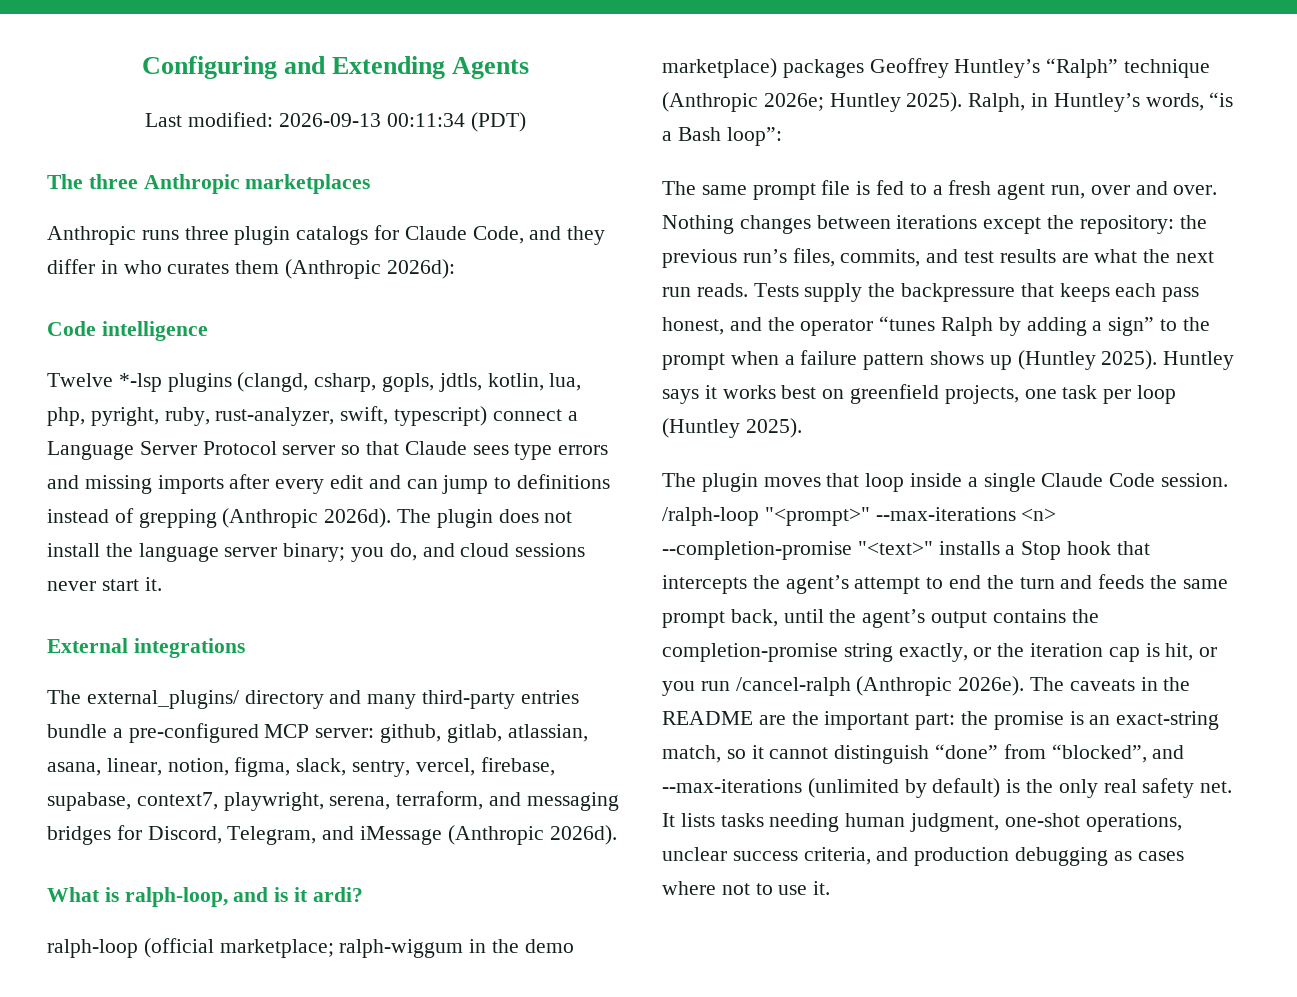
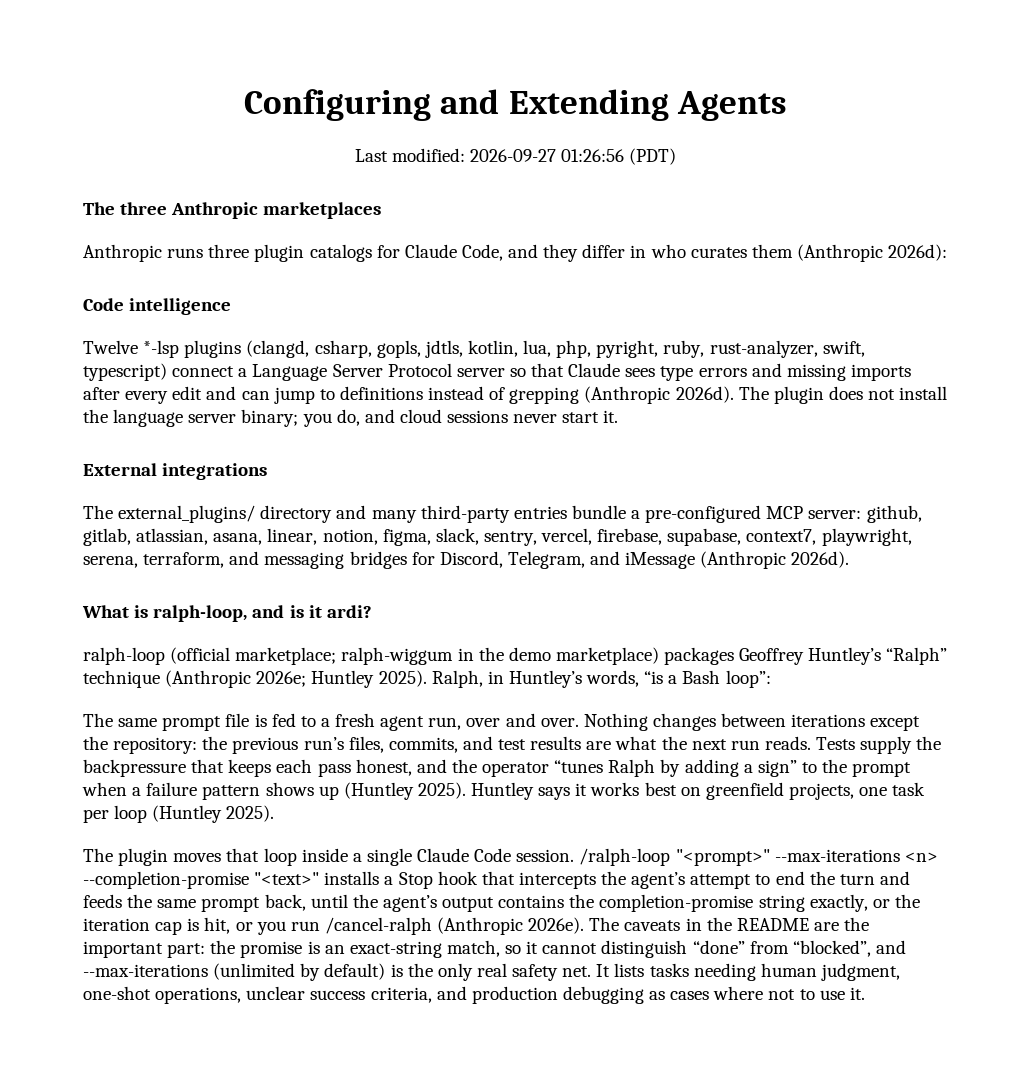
- Last modified: 2026-09-13 00:11:34 (PDT)
+ Last modified: 2026-09-27 01:26:56 (PDT)

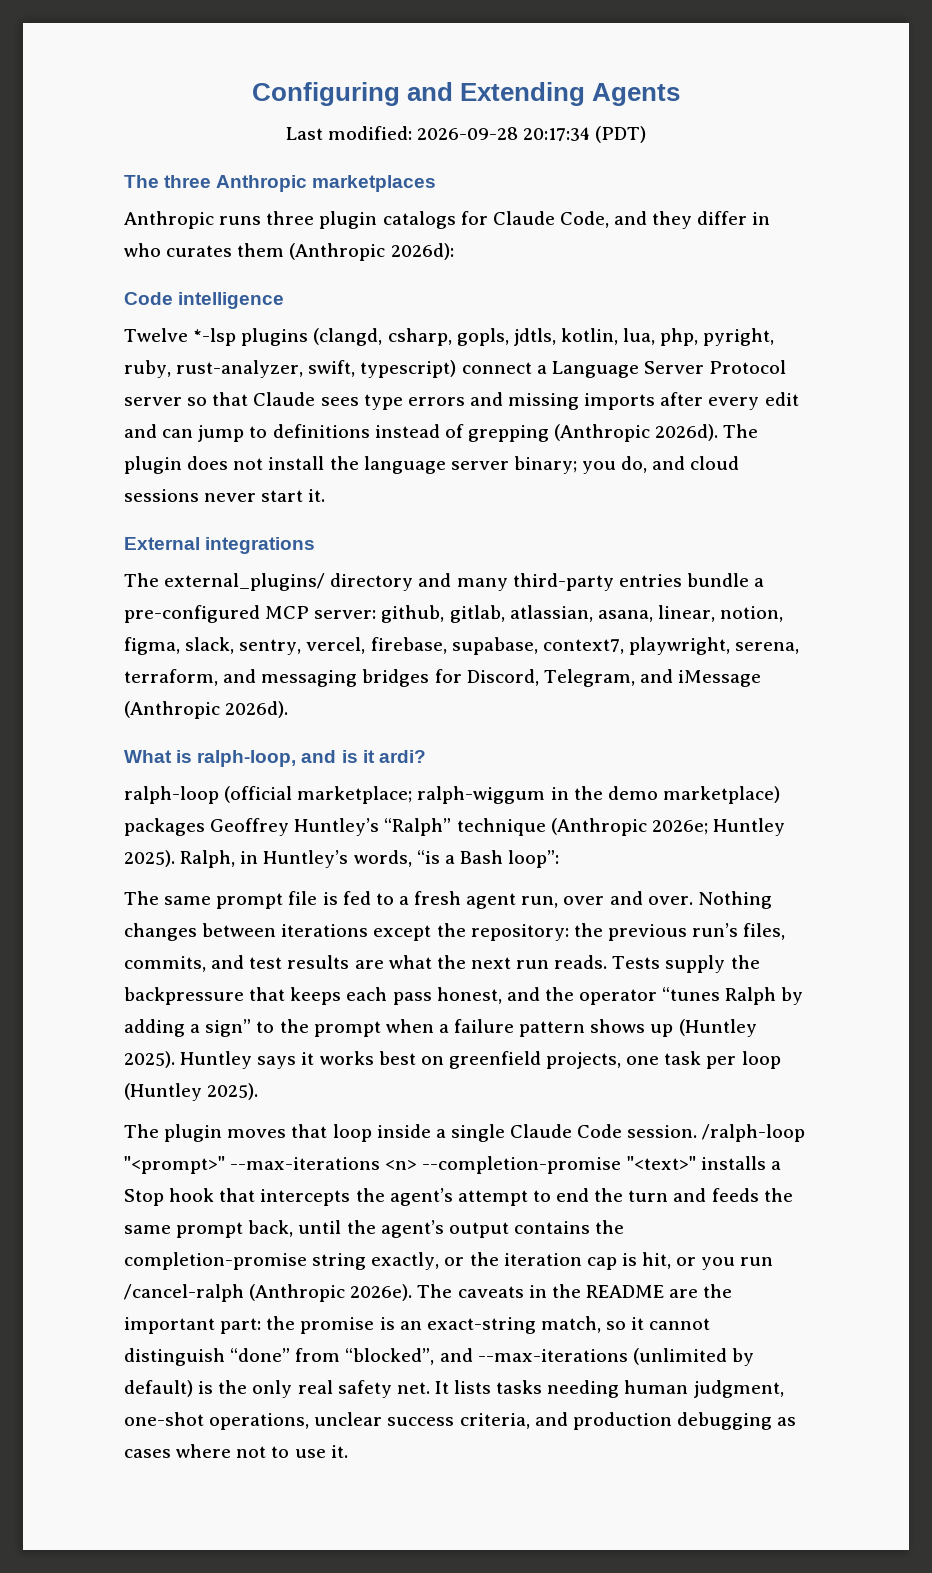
- Last modified: 2026-09-27 01:26:56 (PDT)
+ Last modified: 2026-09-28 20:17:34 (PDT)

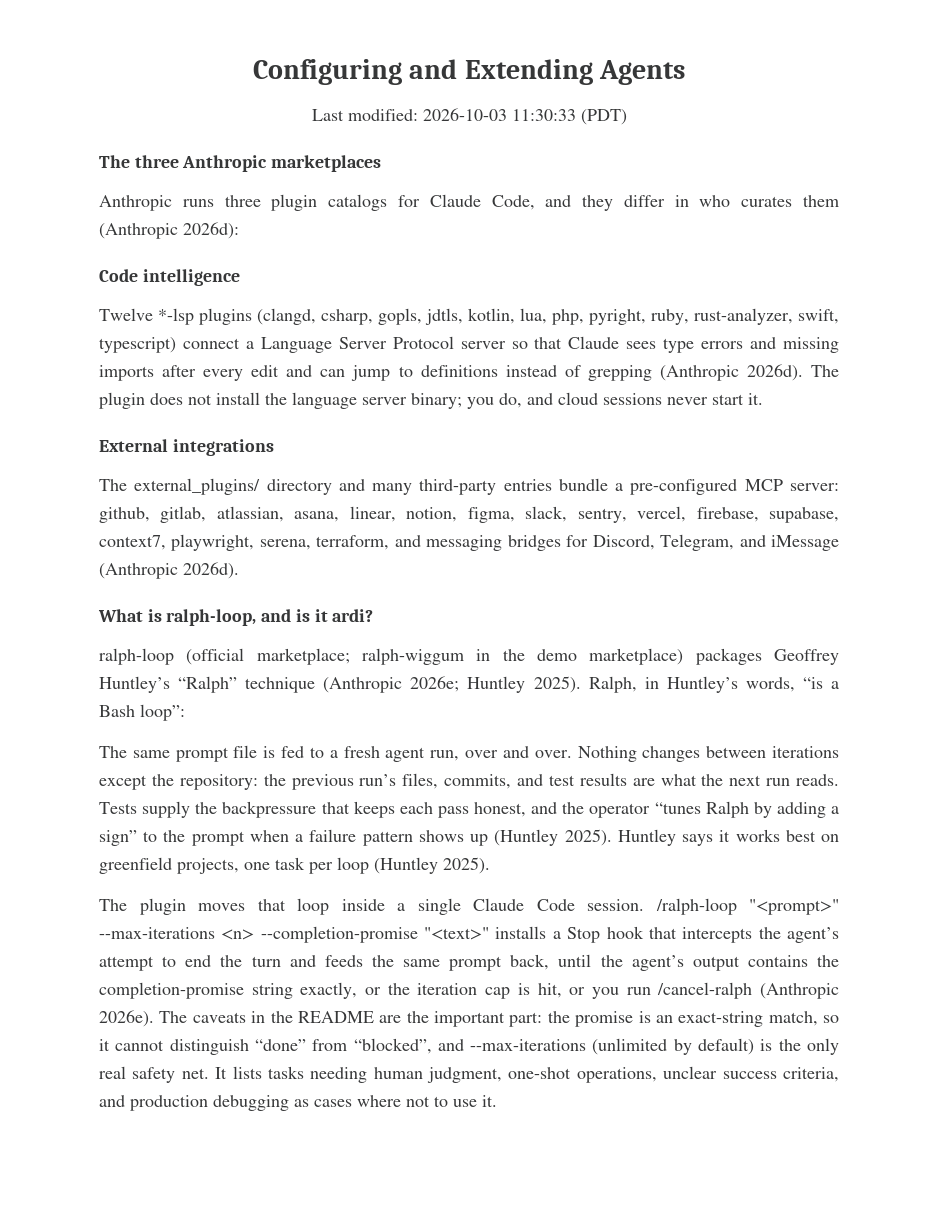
- Last modified: 2026-09-28 20:17:34 (PDT)
+ Last modified: 2026-10-03 11:30:33 (PDT)

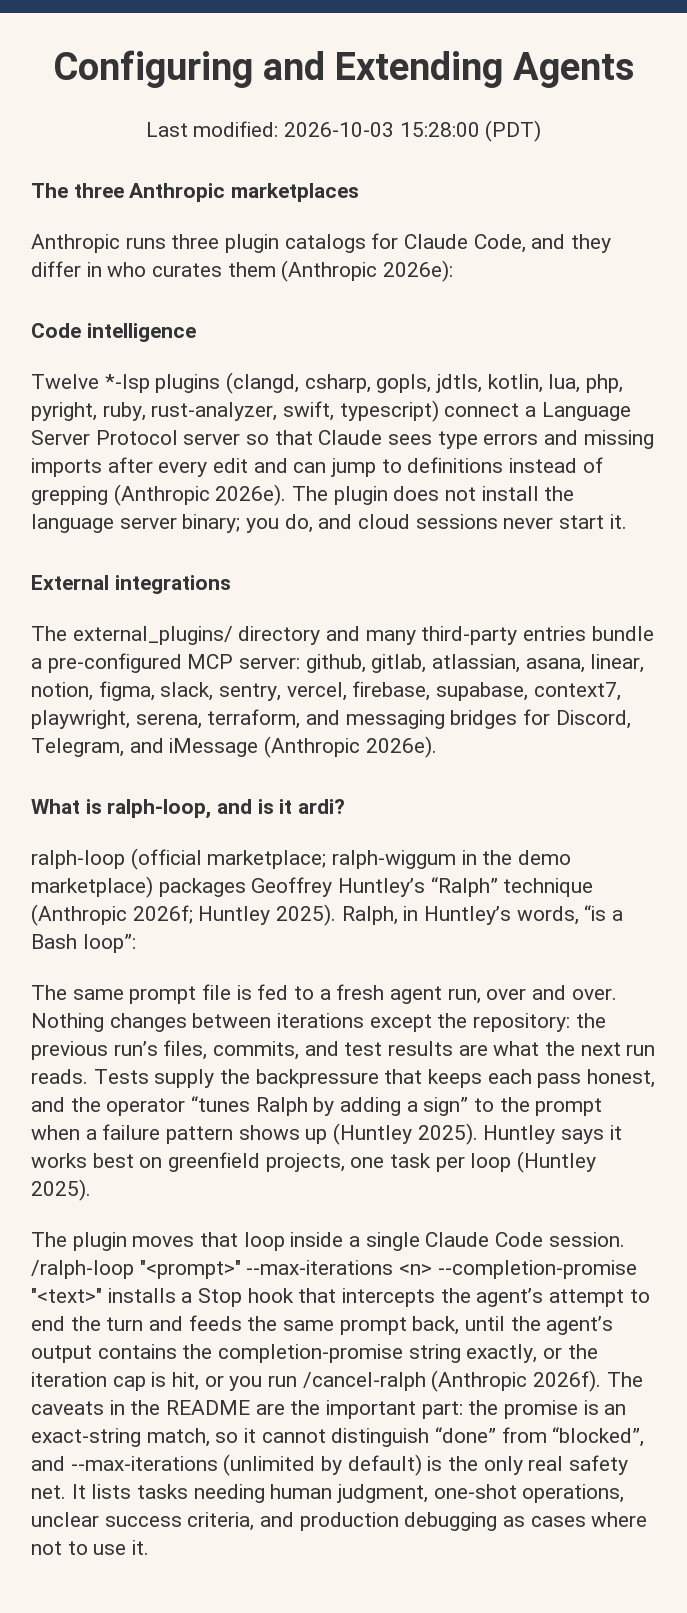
- Last modified: 2026-10-03 11:30:33 (PDT)
+ Last modified: 2026-10-03 15:28:00 (PDT)
- Anthropic runs three plugin catalogs for Claude Code, and they differ in who curates them (Anthropic 2026d):
+ Anthropic runs three plugin catalogs for Claude Code, and they differ in who curates them (Anthropic 2026e):
- Twelve *-lsp plugins (clangd, csharp, gopls, jdtls, kotlin, lua, php, pyright, ruby, rust-analyzer, swift, typescript) connect a Language Server Protocol server so that Claude sees type errors and missing imports after every edit and can jump to definitions instead of grepping (Anthropic 2026d).
+ Twelve *-lsp plugins (clangd, csharp, gopls, jdtls, kotlin, lua, php, pyright, ruby, rust-analyzer, swift, typescript) connect a Language Server Protocol server so that Claude sees type errors and missing imports after every edit and can jump to definitions instead of grepping (Anthropic 2026e).
- The external_plugins/ directory and many third-party entries bundle a pre-configured MCP server: github, gitlab, atlassian, asana, linear, notion, figma, slack, sentry, vercel, firebase, supabase, context7, playwright, serena, terraform, and messaging bridges for Discord, Telegram, and iMessage (Anthropic 2026d).
+ The external_plugins/ directory and many third-party entries bundle a pre-configured MCP server: github, gitlab, atlassian, asana, linear, notion, figma, slack, sentry, vercel, firebase, supabase, context7, playwright, serena, terraform, and messaging bridges for Discord, Telegram, and iMessage (Anthropic 2026e).
- ralph-loop (official marketplace; ralph-wiggum in the demo marketplace) packages Geoffrey Huntley’s “Ralph” technique (Anthropic 2026e; Huntley 2025).
+ ralph-loop (official marketplace; ralph-wiggum in the demo marketplace) packages Geoffrey Huntley’s “Ralph” technique (Anthropic 2026f; Huntley 2025).
- /ralph-loop "<prompt>" --max-iterations <n> --completion-promise "<text>" installs a Stop hook that intercepts the agent’s attempt to end the turn and feeds the same prompt back, until the agent’s output contains the completion-promise string exactly, or the iteration cap is hit, or you run /cancel-ralph (Anthropic 2026e).
+ /ralph-loop "<prompt>" --max-iterations <n> --completion-promise "<text>" installs a Stop hook that intercepts the agent’s attempt to end the turn and feeds the same prompt back, until the agent’s output contains the completion-promise string exactly, or the iteration cap is hit, or you run /cancel-ralph (Anthropic 2026f).

